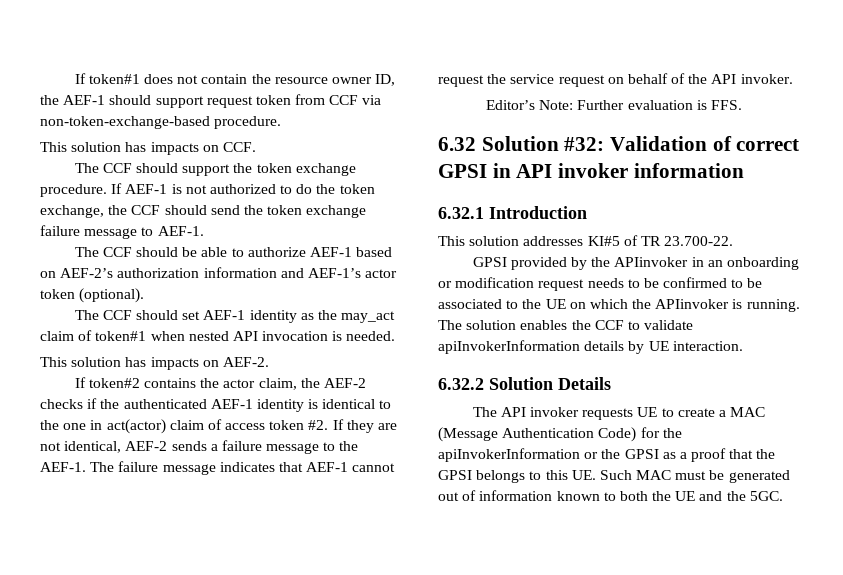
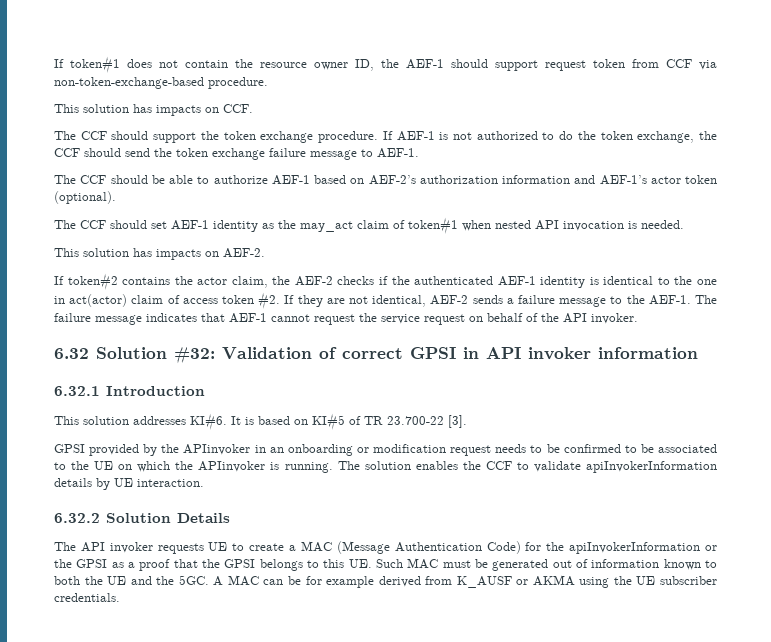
- Editor’s Note: Further evaluation is FFS.
- This solution addresses KI#5 of TR 23.700-22.
+ This solution addresses KI#6. It is based on KI#5 of TR 23.700-22 [3].
+ A MAC can be for example derived from K_AUSF or AKMA using the UE subscriber credentials.

